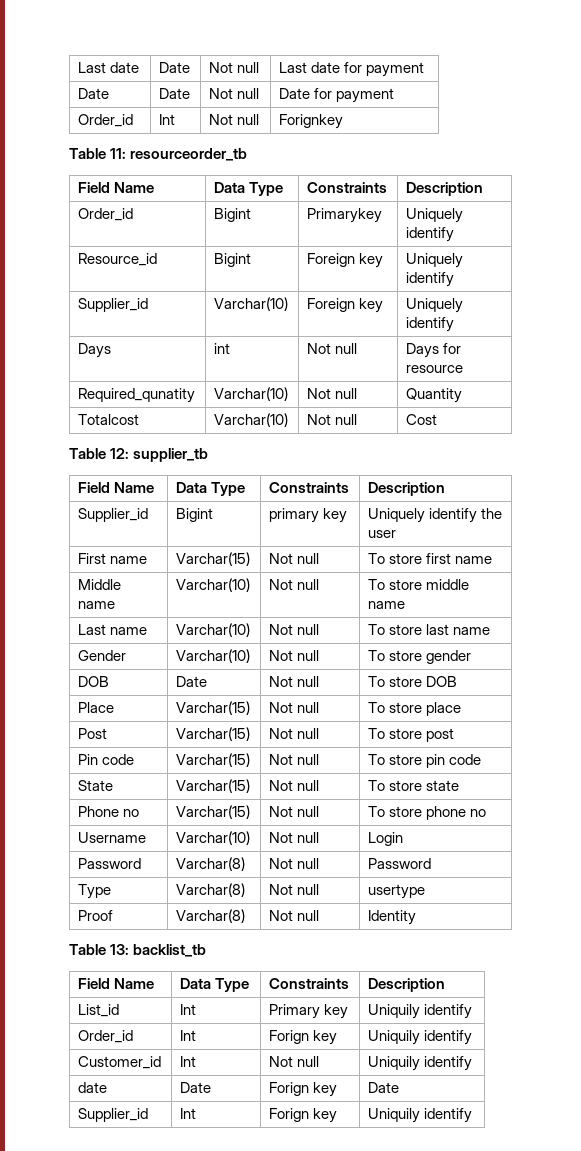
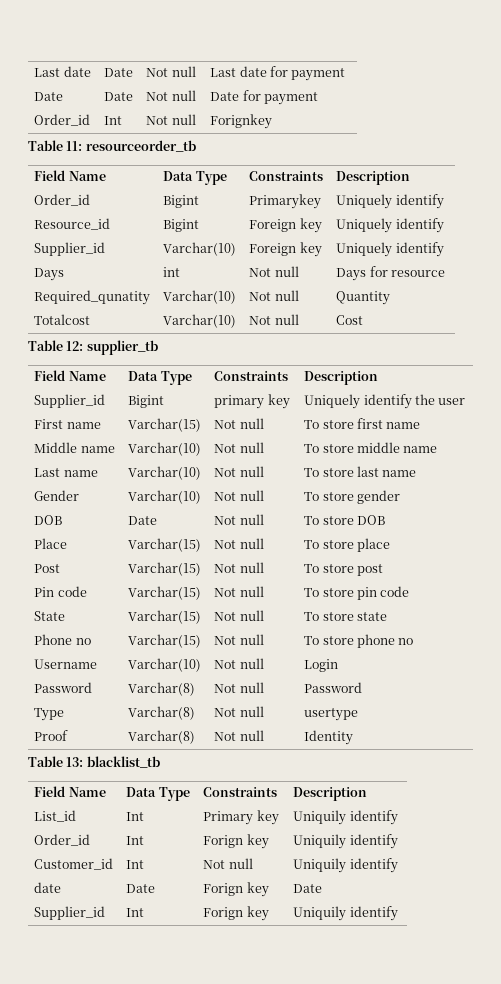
- Table 13: backlist_tb
+ Table 13: blacklist_tb

